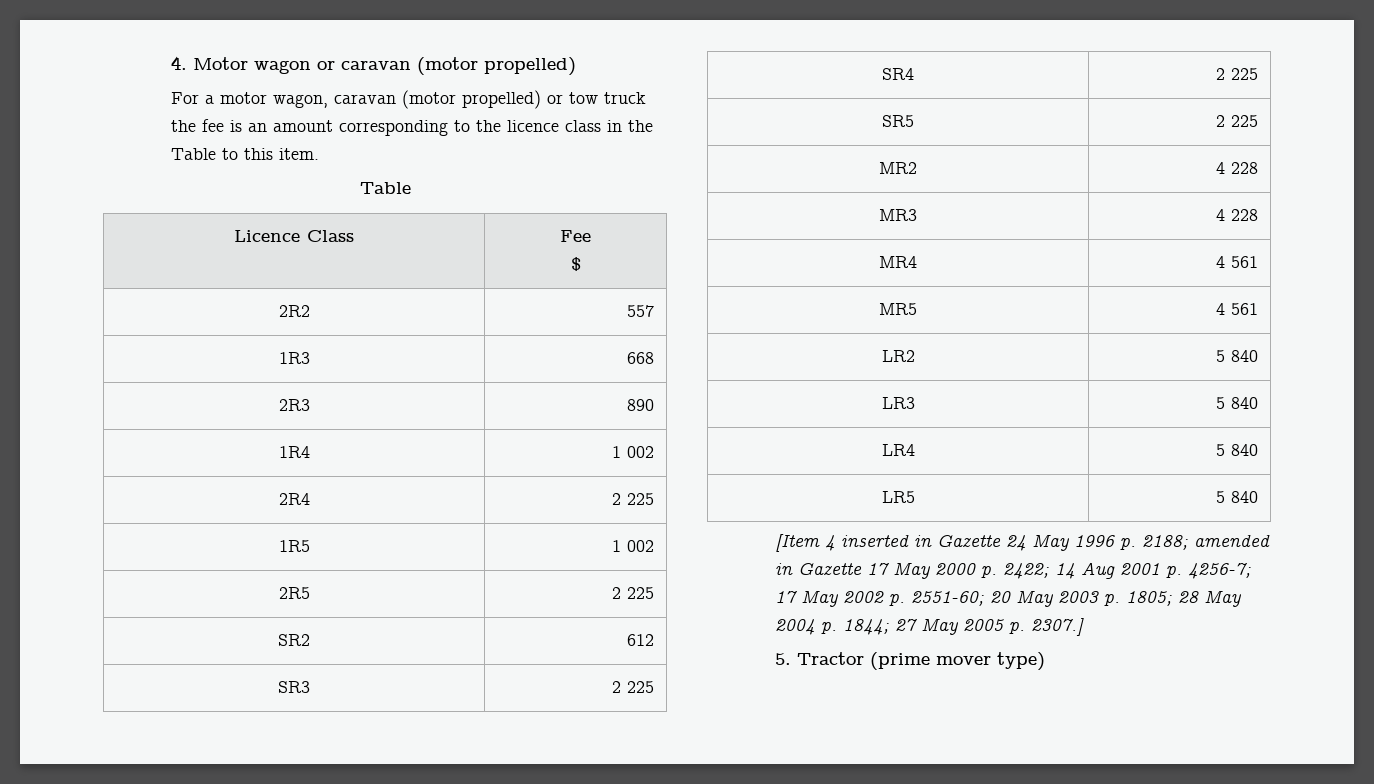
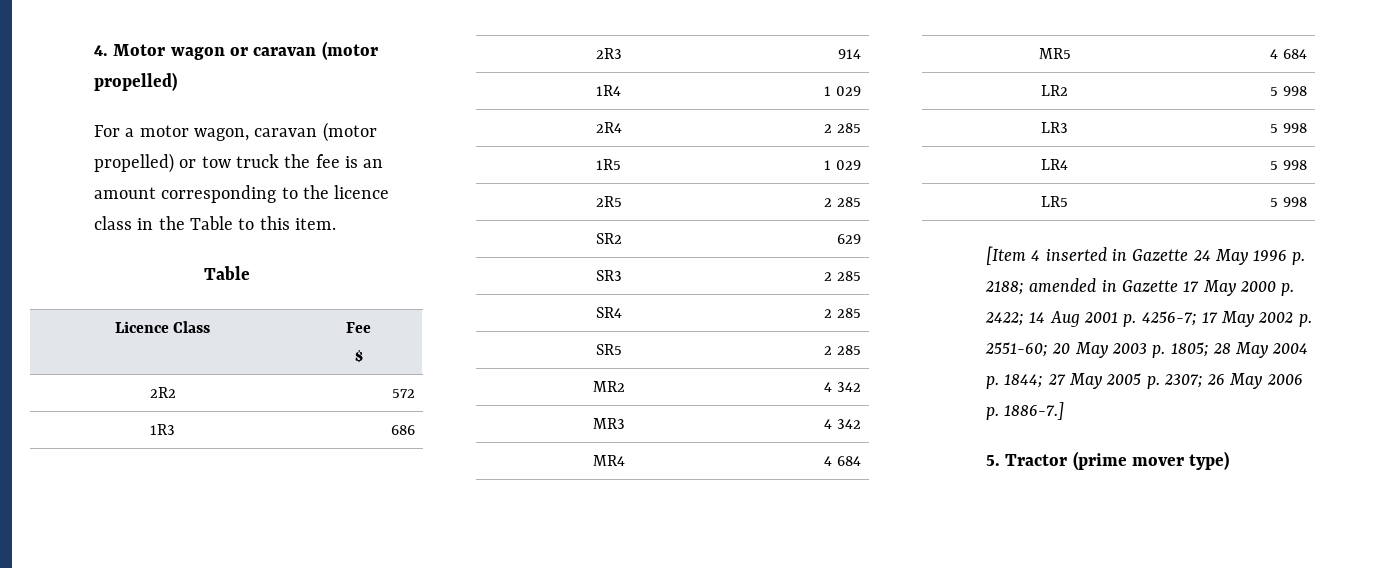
- 2R2 | 557
+ 2R2 | 572
- 1R3 | 668
+ 1R3 | 686
- 2R3 | 890
+ 2R3 | 914
- 1R4 | 1 002
+ 1R4 | 1 029
- 2R4 | 2 225
+ 2R4 | 2 285
- 1R5 | 1 002
+ 1R5 | 1 029
- 2R5 | 2 225
+ 2R5 | 2 285
- SR2 | 612
+ SR2 | 629
- SR3 | 2 225
+ SR3 | 2 285
- SR4 | 2 225
+ SR4 | 2 285
- SR5 | 2 225
+ SR5 | 2 285
- MR2 | 4 228
+ MR2 | 4 342
- MR3 | 4 228
+ MR3 | 4 342
- MR4 | 4 561
+ MR4 | 4 684
- MR5 | 4 561
+ MR5 | 4 684
- LR2 | 5 840
+ LR2 | 5 998
- LR3 | 5 840
+ LR3 | 5 998
- LR4 | 5 840
+ LR4 | 5 998
- LR5 | 5 840
+ LR5 | 5 998
- [Item 4 inserted in Gazette 24 May 1996 p. 2188; amended in Gazette 17 May 2000 p. 2422; 14 Aug 2001 p. 4256-7; 17 May 2002 p. 2551-60; 20 May 2003 p. 1805; 28 May 2004 p. 1844; 27 May 2005 p. 2307.]
+ [Item 4 inserted in Gazette 24 May 1996 p. 2188; amended in Gazette 17 May 2000 p. 2422; 14 Aug 2001 p. 4256-7; 17 May 2002 p. 2551-60; 20 May 2003 p. 1805; 28 May 2004 p. 1844; 27 May 2005 p. 2307; 26 May 2006 p. 1886-7.]

